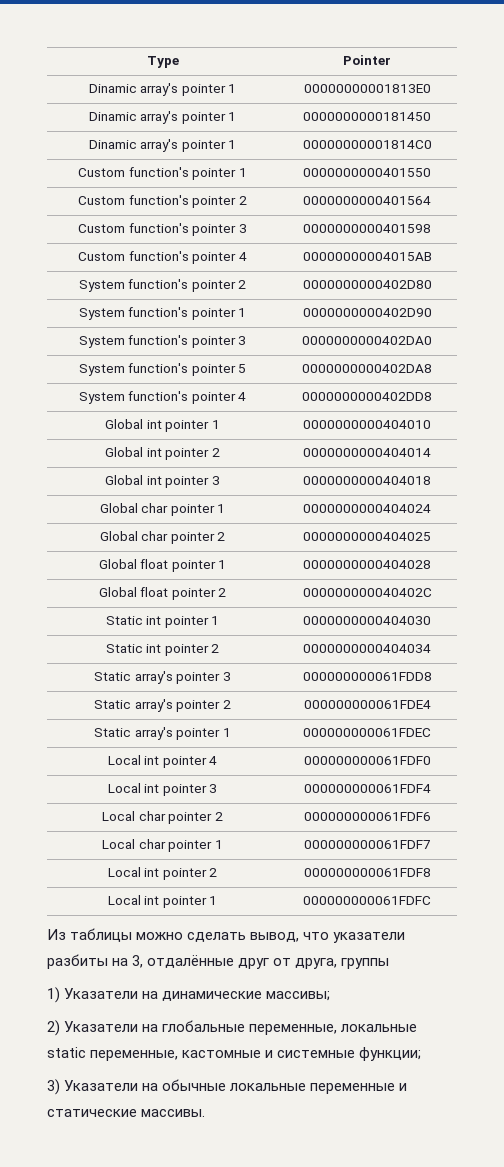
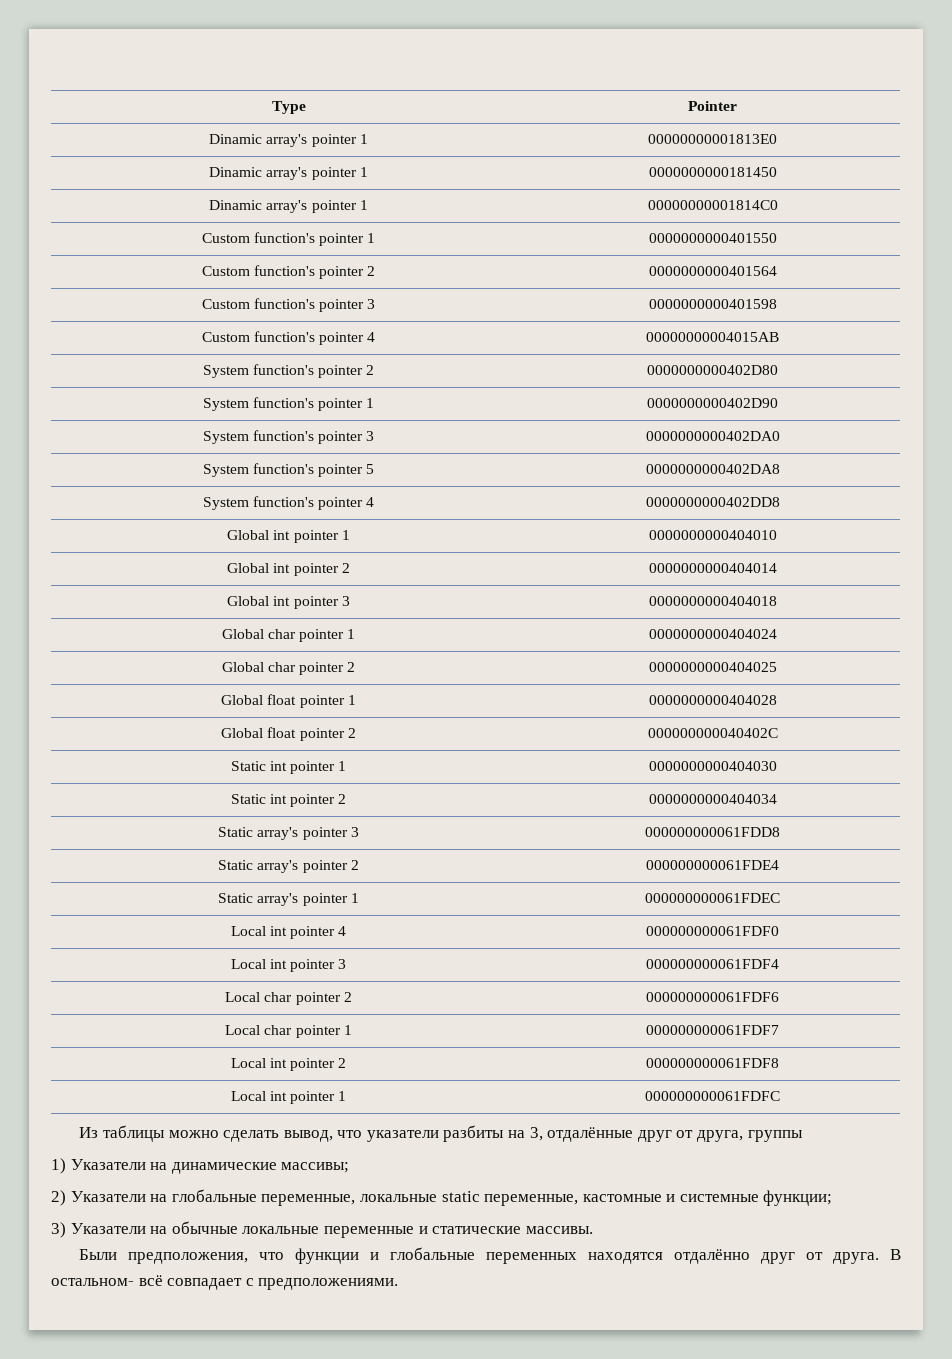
+ Были предположения, что функции и глобальные переменных находятся отдалённо друг от друга. В остальном- всё совпадает с предположениями.

